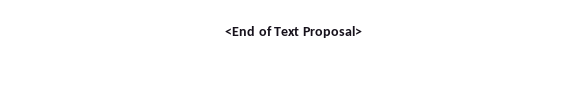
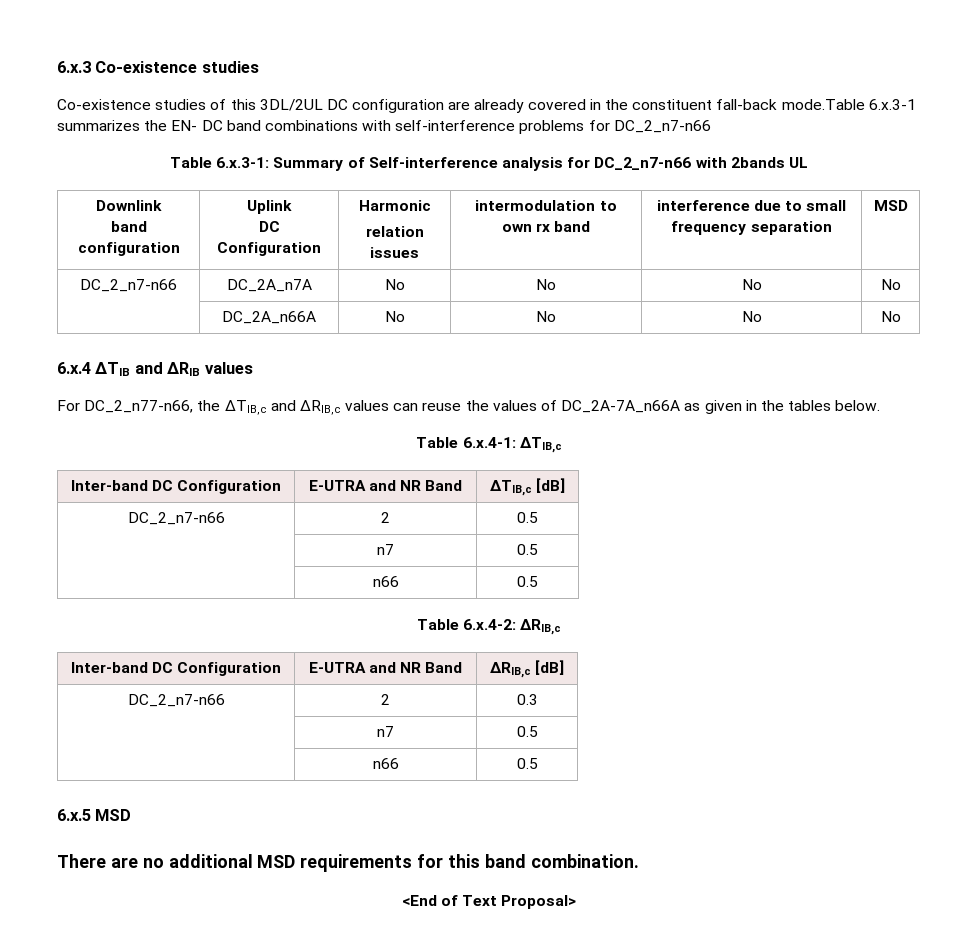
+ 6.x.3 Co-existence studies
+ Co-existence studies of this 3DL/2UL DC configuration are already covered in the constituent fall-back mode.Table 6.x.3-1 summarizes the EN- DC band combinations with self-interference problems for DC_2_n7-n66
+ Table 6.x.3-1: Summary of Self-interference analysis for DC_2_n7-n66 with 2bands UL
+ Downlink
+ band configuration | Uplink
+ DC Configuration | Harmonic
+ relation issues | intermodulation to own rx band | interference due to small frequency separation | MSD
+ DC_2_n7-n66 | DC_2A_n7A | No | No | No | No
+ | DC_2A_n66A | No | No | No | No
+ 6.x.4 ∆TIB and ∆RIB values
+ For DC_2_n77-n66, the ΔTIB,c and ΔRIB,c values can reuse the values of DC_2A-7A_n66A as given in the tables below.
+ Table 6.x.4-1: ΔTIB,c
+ Inter-band DC Configuration | E-UTRA and NR Band | ΔTIB,c [dB]
+ DC_2_n7-n66 | 2 | 0.5
+ | n7 | 0.5
+ | n66 | 0.5
+ Table 6.x.4-2: ΔRIB,c
+ Inter-band DC Configuration | E-UTRA and NR Band | ΔRIB,c [dB]
+ DC_2_n7-n66 | 2 | 0.3
+ | n7 | 0.5
+ | n66 | 0.5
+ 6.x.5 MSD
+ There are no additional MSD requirements for this band combination.

